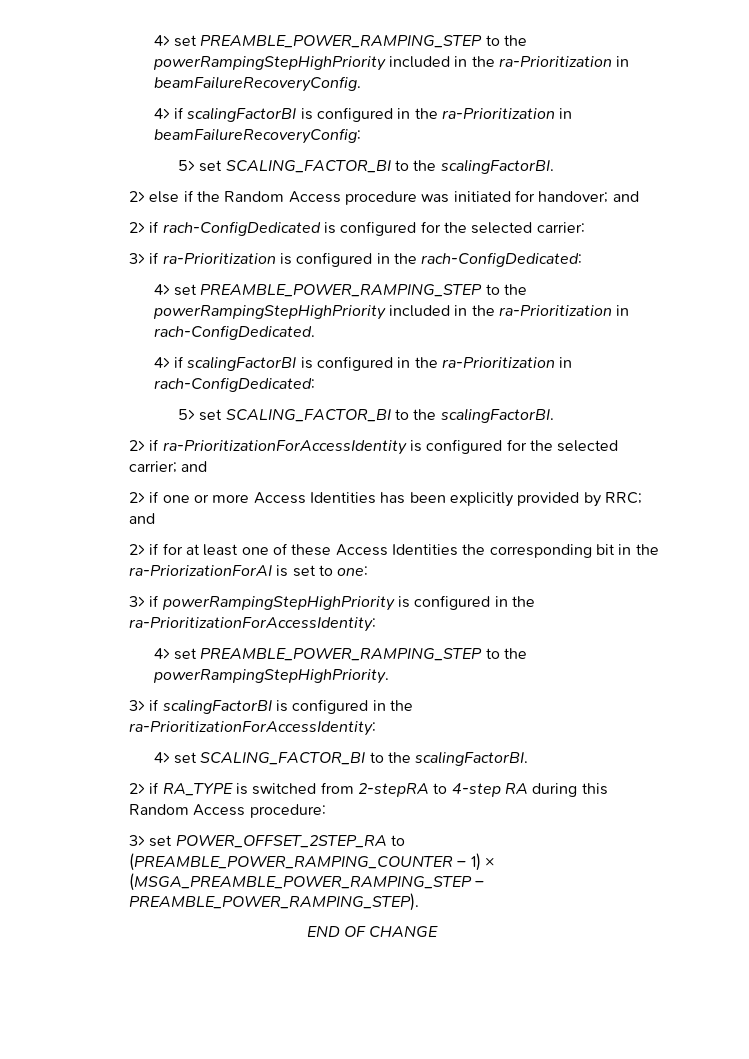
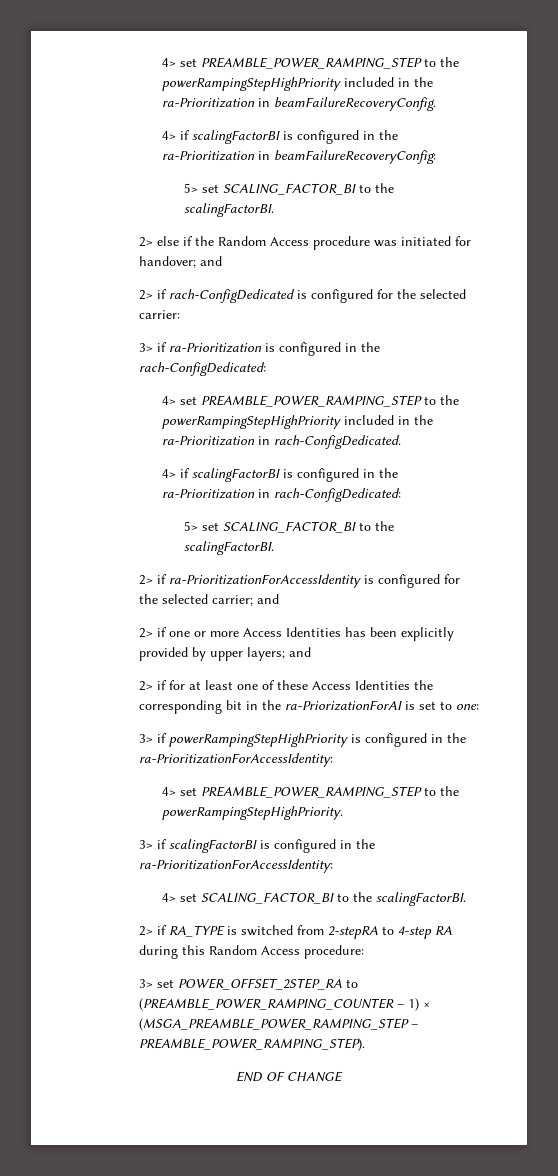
- 2> if one or more Access Identities has been explicitly provided by RRC; and
+ 2> if one or more Access Identities has been explicitly provided by upper layers; and

